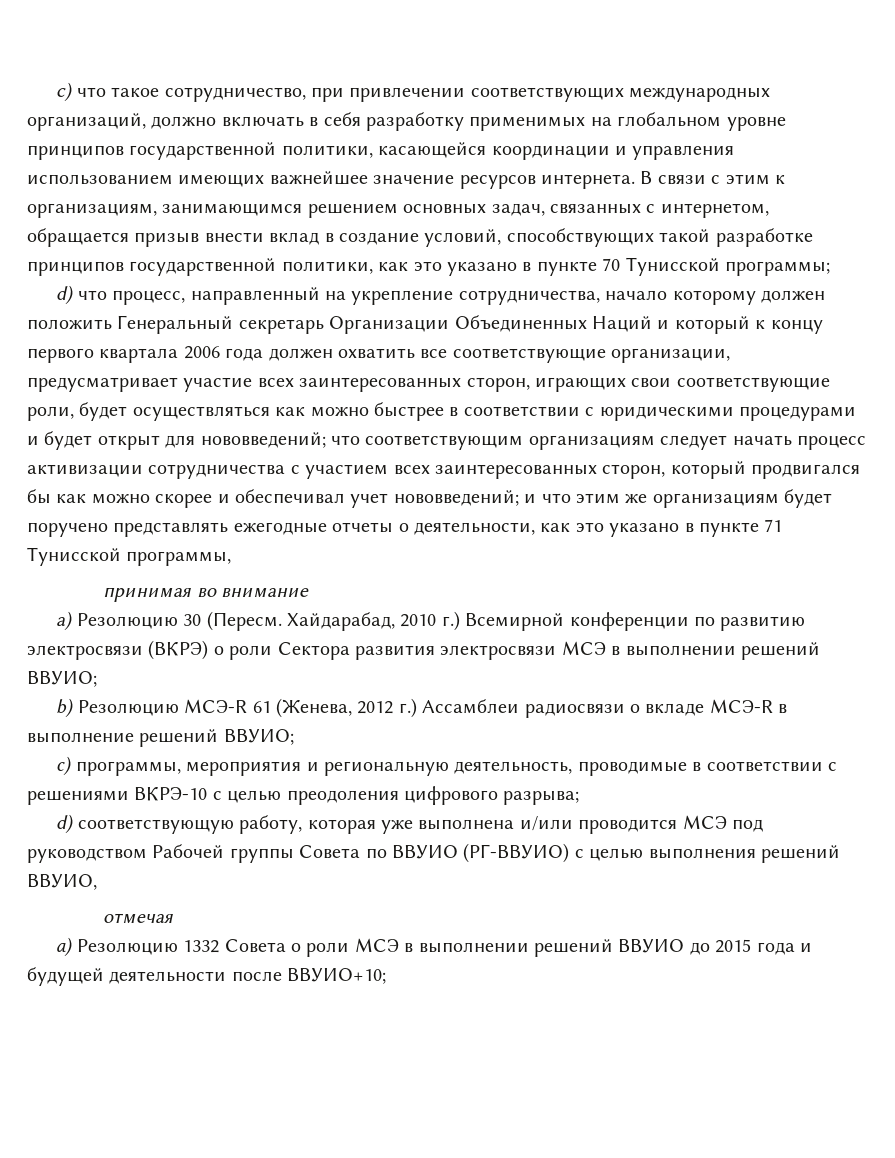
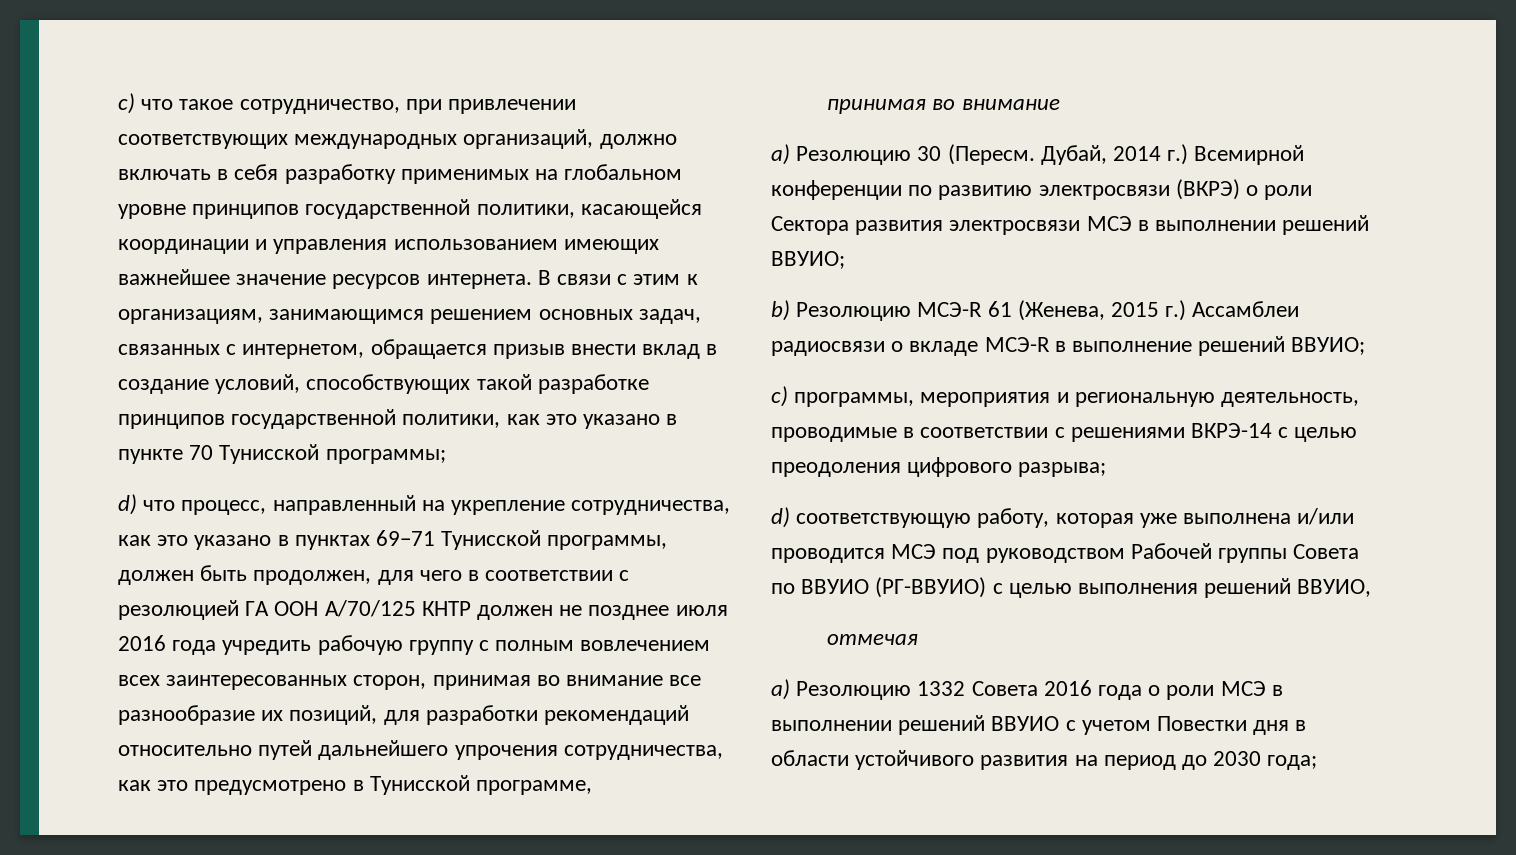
- d) что процесс, направленный на укрепление сотрудничества, начало которому должен положить Генеральный секретарь Организации Объединенных Наций и который к концу первого квартала 2006 года должен охватить все соответствующие организации, предусматривает участие всех заинтересованных сторон, играющих свои соответствующие роли, будет осуществляться как можно быстрее в соответствии с юридическими процедурами и будет открыт для нововведений; что соответствующим организациям следует начать процесс активизации сотрудничества с участием всех заинтересованных сторон, который продвигался бы как можно скорее и обеспечивал учет нововведений; и что этим же организациям будет поручено представлять ежегодные отчеты о деятельности, как это указано в пункте 71 Тунисской программы,
+ d) что процесс, направленный на укрепление сотрудничества, как это указано в пунктах 69−71 Тунисской программы, должен быть продолжен, для чего в соответствии с резолюцией ГА ООН А/70/125 КНТР должен не позднее июля 2016 года учредить рабочую группу с полным вовлечением всех заинтересованных сторон, принимая во внимание все разнообразие их позиций, для разработки рекомендаций относительно путей дальнейшего упрочения сотрудничества, как это предусмотрено в Тунисской программе,
- Хайдарабад, 2010 г.) Всемирной конференции по развитию электросвязи (ВКРЭ) о роли Сектора развития электросвязи МСЭ в выполнении решений ВВУИО;
+ Дубай, 2014 г.) Всемирной конференции по развитию электросвязи (ВКРЭ) о роли Сектора развития электросвязи МСЭ в выполнении решений ВВУИО;
- b) Резолюцию МСЭ-R 61 (Женева, 2012 г.) Ассамблеи радиосвязи о вкладе МСЭ-R в выполнение решений ВВУИО;
+ b) Резолюцию МСЭ-R 61 (Женева, 2015 г.) Ассамблеи радиосвязи о вкладе МСЭ-R в выполнение решений ВВУИО;
- c) программы, мероприятия и региональную деятельность, проводимые в соответствии с решениями ВКРЭ-10 с целью преодоления цифрового разрыва;
+ c) программы, мероприятия и региональную деятельность, проводимые в соответствии с решениями ВКРЭ-14 с целью преодоления цифрового разрыва;
- a) Резолюцию 1332 Совета о роли МСЭ в выполнении решений ВВУИО до 2015 года и будущей деятельности после ВВУИО+10;
+ a) Резолюцию 1332 Совета 2016 года о роли МСЭ в выполнении решений ВВУИО с учетом Повестки дня в области устойчивого развития на период до 2030 года;

